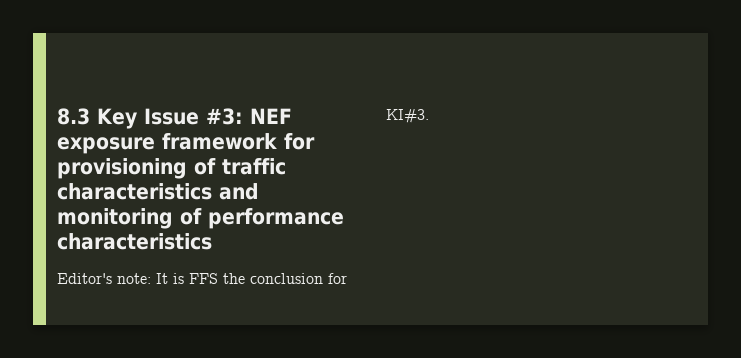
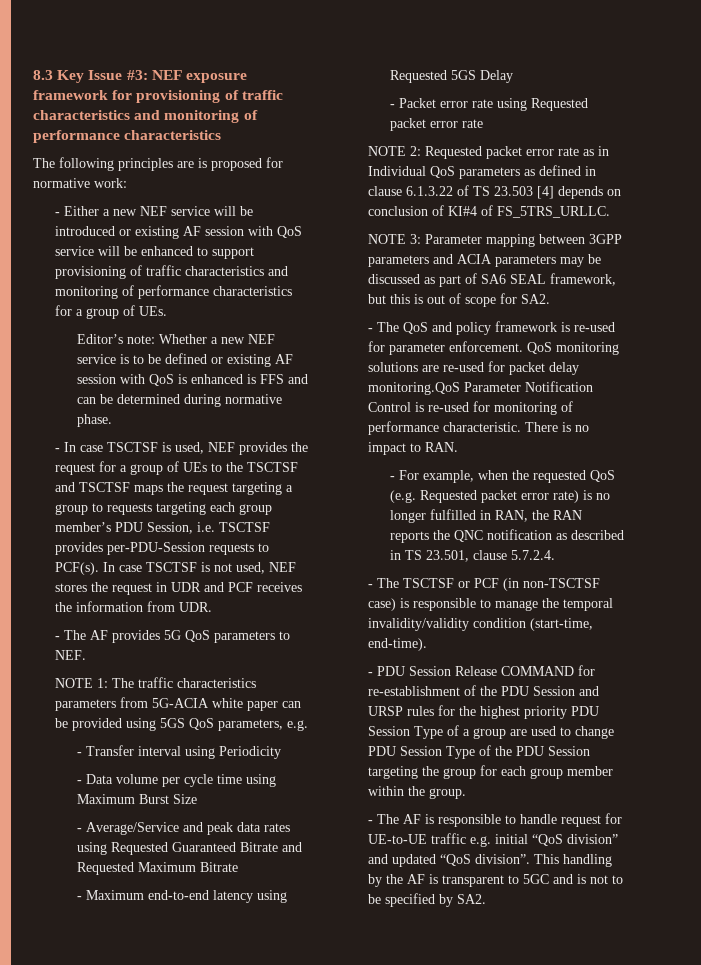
- Editor's note: It is FFS the conclusion for KI#3.
+ The following principles are is proposed for normative work:
+ - Either a new NEF service will be introduced or existing AF session with QoS service will be enhanced to support provisioning of traffic characteristics and monitoring of performance characteristics for a group of UEs.
+ Editor’s note: Whether a new NEF service is to be defined or existing AF session with QoS is enhanced is FFS and can be determined during normative phase.
+ - In case TSCTSF is used, NEF provides the request for a group of UEs to the TSCTSF and TSCTSF maps the request targeting a group to requests targeting each group member’s PDU Session, i.e. TSCTSF provides per-PDU-Session requests to PCF(s). In case TSCTSF is not used, NEF stores the request in UDR and PCF receives the information from UDR.
+ - The AF provides 5G QoS parameters to NEF.
+ NOTE 1: The traffic characteristics parameters from 5G-ACIA white paper can be provided using 5GS QoS parameters, e.g.
+ - Transfer interval using Periodicity
+ - Data volume per cycle time using Maximum Burst Size
+ - Average/Service and peak data rates using Requested Guaranteed Bitrate and Requested Maximum Bitrate
+ - Maximum end-to-end latency using Requested 5GS Delay
+ - Packet error rate using Requested packet error rate
+ NOTE 2: Requested packet error rate as in Individual QoS parameters as defined in clause 6.1.3.22 of TS 23.503 [4] depends on conclusion of KI#4 of FS_5TRS_URLLC.
+ NOTE 3: Parameter mapping between 3GPP parameters and ACIA parameters may be discussed as part of SA6 SEAL framework, but this is out of scope for SA2.
+ - The QoS and policy framework is re-used for parameter enforcement. QoS monitoring solutions are re-used for packet delay monitoring.QoS Parameter Notification Control is re-used for monitoring of performance characteristic. There is no impact to RAN.
+ - For example, when the requested QoS (e.g. Requested packet error rate) is no longer fulfilled in RAN, the RAN reports the QNC notification as described in TS 23.501, clause 5.7.2.4.
+ - The TSCTSF or PCF (in non-TSCTSF case) is responsible to manage the temporal invalidity/validity condition (start-time, end-time).
+ - PDU Session Release COMMAND for re-establishment of the PDU Session and URSP rules for the highest priority PDU Session Type of a group are used to change PDU Session Type of the PDU Session targeting the group for each group member within the group.
+ - The AF is responsible to handle request for UE-to-UE traffic e.g. initial “QoS division” and updated “QoS division”. This handling by the AF is transparent to 5GC and is not to be specified by SA2.

